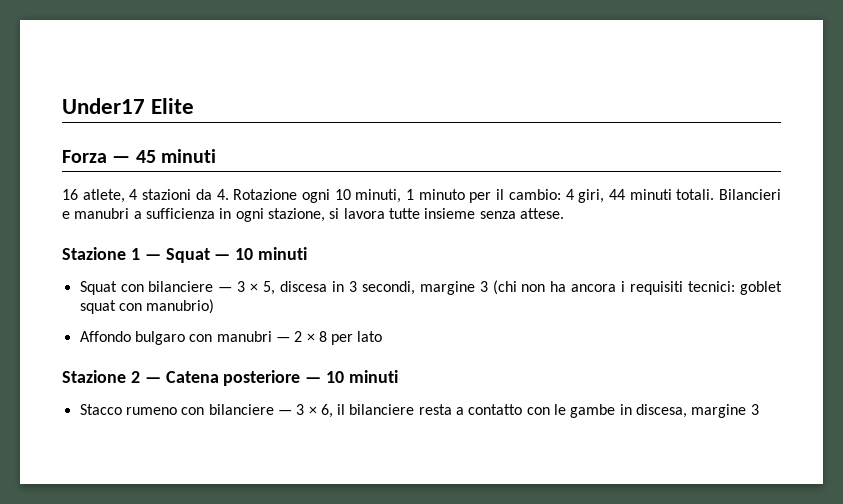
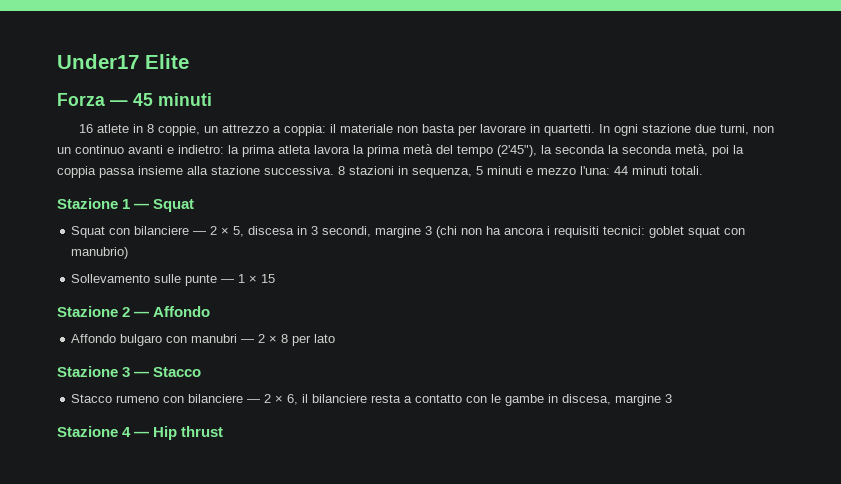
- 16 atlete, 4 stazioni da 4. Rotazione ogni 10 minuti, 1 minuto per il cambio: 4 giri, 44 minuti totali. Bilancieri e manubri a sufficienza in ogni stazione, si lavora tutte insieme senza attese.
+ 16 atlete in 8 coppie, un attrezzo a coppia: il materiale non basta per lavorare in quartetti. In ogni stazione due turni, non un continuo avanti e indietro: la prima atleta lavora la prima metà del tempo (2'45"), la seconda la seconda metà, poi la coppia passa insieme alla stazione successiva. 8 stazioni in sequenza, 5 minuti e mezzo l'una: 44 minuti totali.
- Stazione 1 — Squat — 10 minuti
+ Stazione 1 — Squat
- Squat con bilanciere — 3 × 5, discesa in 3 secondi, margine 3 (chi non ha ancora i requisiti tecnici: goblet squat con manubrio)
+ Squat con bilanciere — 2 × 5, discesa in 3 secondi, margine 3 (chi non ha ancora i requisiti tecnici: goblet squat con manubrio)
+ Sollevamento sulle punte — 1 × 15
+ Stazione 2 — Affondo
- Stazione 2 — Catena posteriore — 10 minuti
+ Stazione 3 — Stacco
- Stacco rumeno con bilanciere — 3 × 6, il bilanciere resta a contatto con le gambe in discesa, margine 3
+ Stacco rumeno con bilanciere — 2 × 6, il bilanciere resta a contatto con le gambe in discesa, margine 3
+ Stazione 4 — Hip thrust

